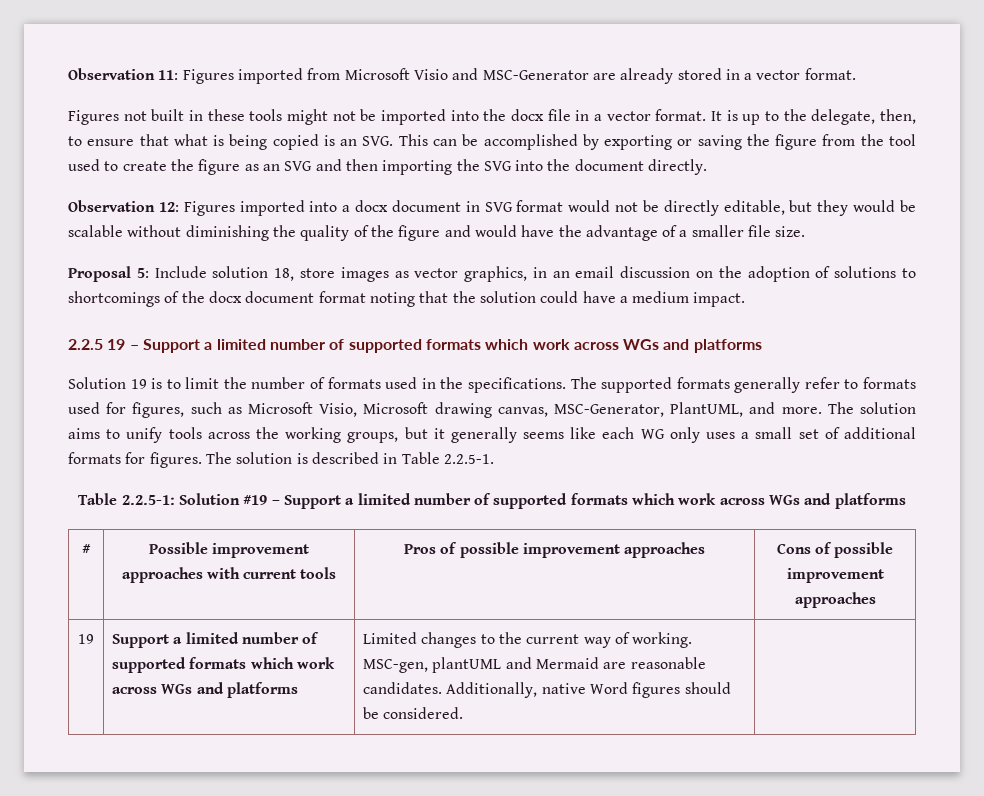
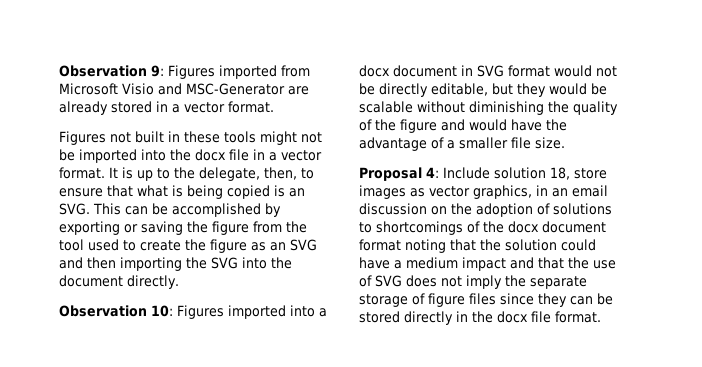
- Observation 11: Figures imported from Microsoft Visio and MSC-Generator are already stored in a vector format.
+ Observation 9: Figures imported from Microsoft Visio and MSC-Generator are already stored in a vector format.
- Observation 12: Figures imported into a docx document in SVG format would not be directly editable, but they would be scalable without diminishing the quality of the figure and would have the advantage of a smaller file size.
+ Observation 10: Figures imported into a docx document in SVG format would not be directly editable, but they would be scalable without diminishing the quality of the figure and would have the advantage of a smaller file size.
- Proposal 5: Include solution 18, store images as vector graphics, in an email discussion on the adoption of solutions to shortcomings of the docx document format noting that the solution could have a medium impact.
- 2.2.5 19 – Support a limited number of supported formats which work across WGs and platforms
- Solution 19 is to limit the number of formats used in the specifications. The supported formats generally refer to formats used for figures, such as Microsoft Visio, Microsoft drawing canvas, MSC-Generator, PlantUML, and more. The solution aims to unify tools across the working groups, but it generally seems like each WG only uses a small set of additional formats for figures. The solution is described in Table 2.2.5-1.
- Table 2.2.5-1: Solution #19 – Support a limited number of supported formats which work across WGs and platforms
- # | Possible improvement approaches with current tools | Pros of possible improvement approaches | Cons of possible improvement approaches
- 19 | Support a limited number of supported formats which work across WGs and platforms | Limited changes to the current way of working. MSC-gen, plantUML and Mermaid are reasonable candidates. Additionally, native Word figures should be considered. |
+ Proposal 4: Include solution 18, store images as vector graphics, in an email discussion on the adoption of solutions to shortcomings of the docx document format noting that the solution could have a medium impact and that the use of SVG does not imply the separate storage of figure files since they can be stored directly in the docx file format.

